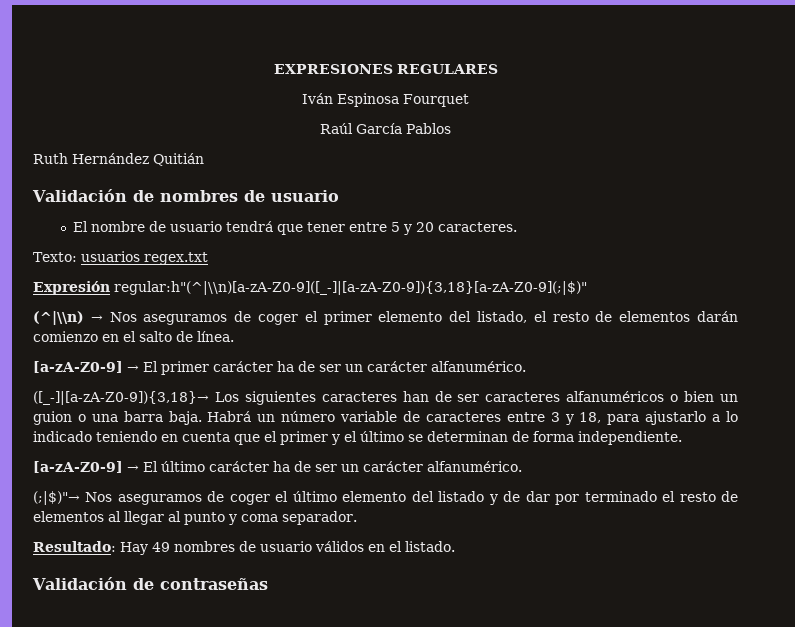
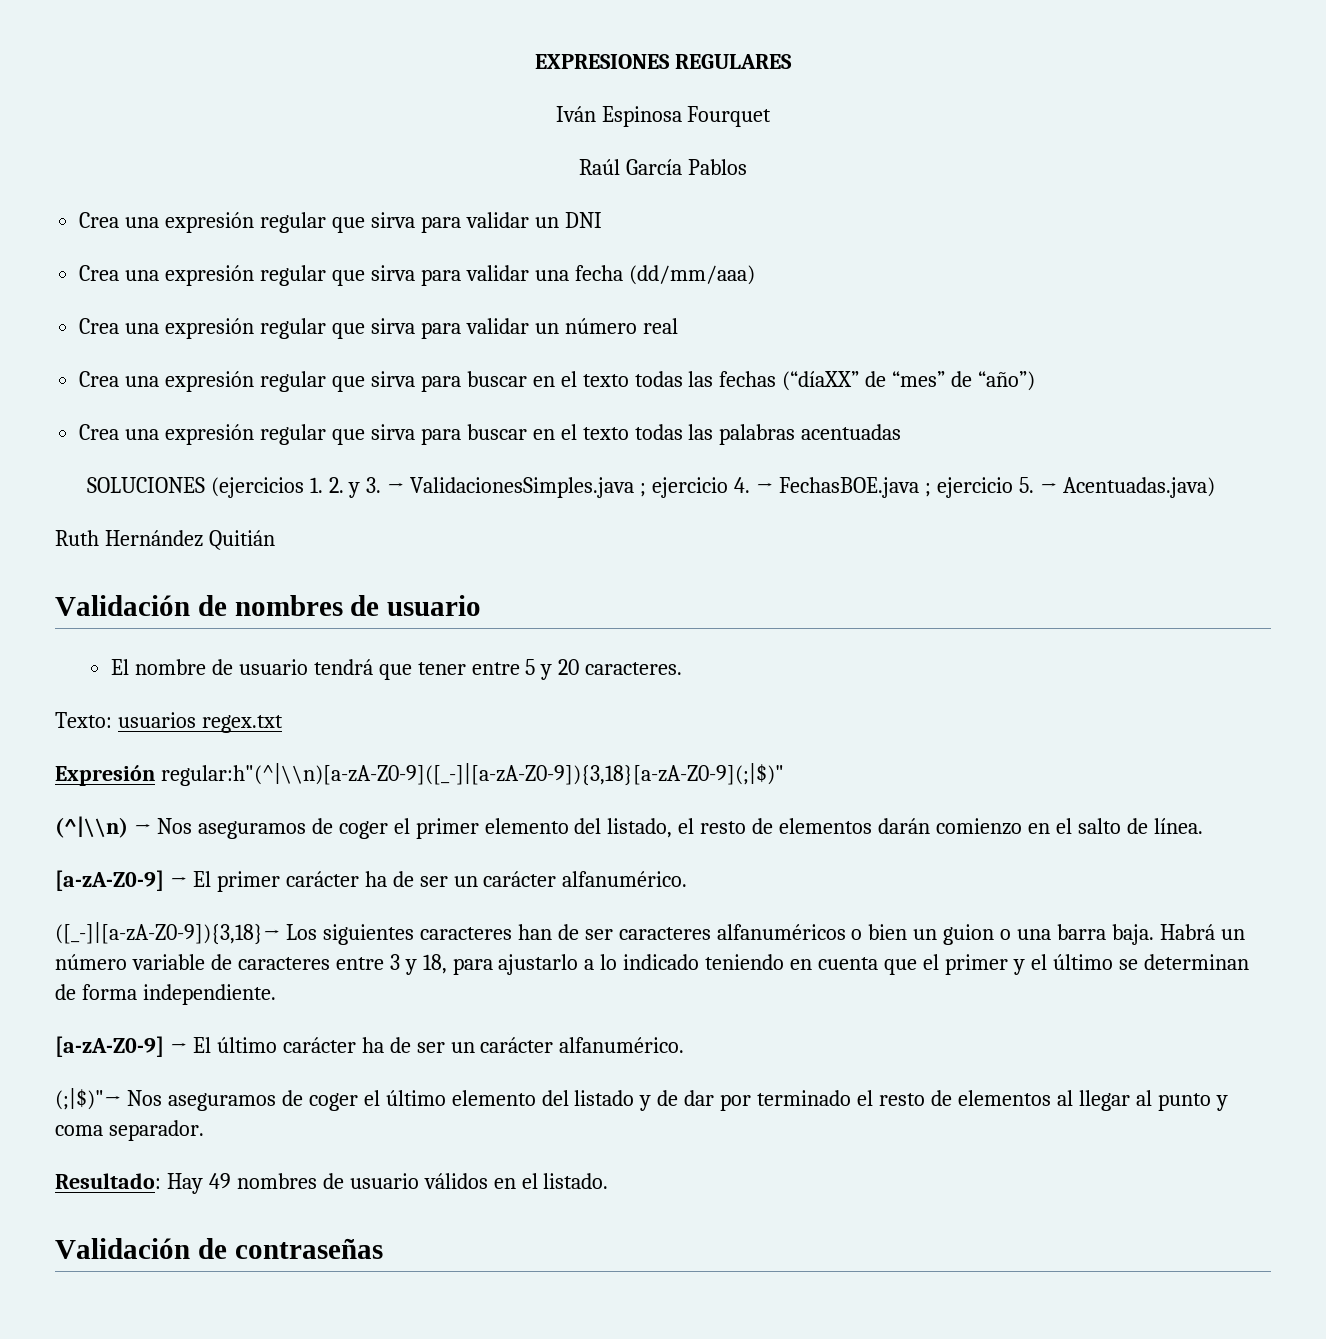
+ Crea una expresión regular que sirva para validar un DNI
+ Crea una expresión regular que sirva para validar una fecha (dd/mm/aaa)
+ Crea una expresión regular que sirva para validar un número real
+ Crea una expresión regular que sirva para buscar en el texto todas las fechas (“díaXX” de “mes” de “año”)
+ Crea una expresión regular que sirva para buscar en el texto todas las palabras acentuadas
+ SOLUCIONES (ejercicios 1. 2. y 3. → ValidacionesSimples.java ; ejercicio 4. → FechasBOE.java ; ejercicio 5. → Acentuadas.java)

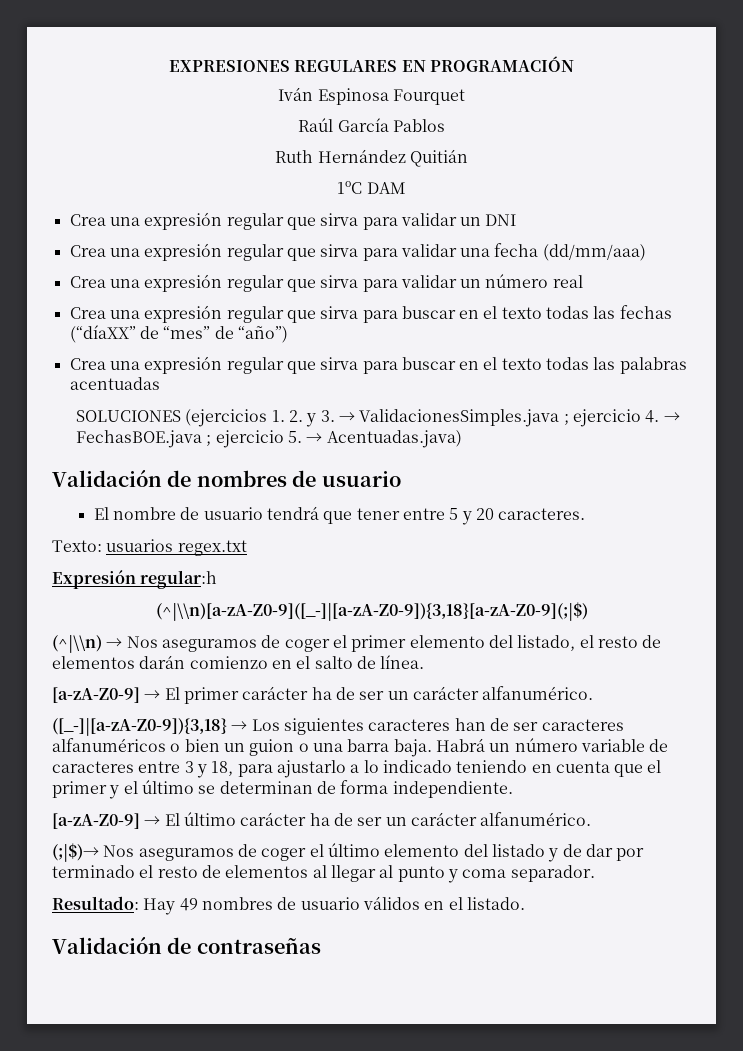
- EXPRESIONES REGULARES
+ EXPRESIONES REGULARES EN PROGRAMACIÓN
+ Ruth Hernández Quitián
+ 1ºC DAM
- Ruth Hernández Quitián
- Expresión regular:h"(^|\\n)[a-zA-Z0-9]([_-]|[a-zA-Z0-9]){3,18}[a-zA-Z0-9](;|$)"
+ Expresión regular:h
+ (^|\\n)[a-zA-Z0-9]([_-]|[a-zA-Z0-9]){3,18}[a-zA-Z0-9](;|$)
- ([_-]|[a-zA-Z0-9]){3,18}→ Los siguientes caracteres han de ser caracteres alfanuméricos o bien un guion o una barra baja.
+ ([_-]|[a-zA-Z0-9]){3,18} → Los siguientes caracteres han de ser caracteres alfanuméricos o bien un guion o una barra baja.
- (;|$)"→ Nos aseguramos de coger el último elemento del listado y de dar por terminado el resto de elementos al llegar al punto y coma separador.
+ (;|$)→ Nos aseguramos de coger el último elemento del listado y de dar por terminado el resto de elementos al llegar al punto y coma separador.

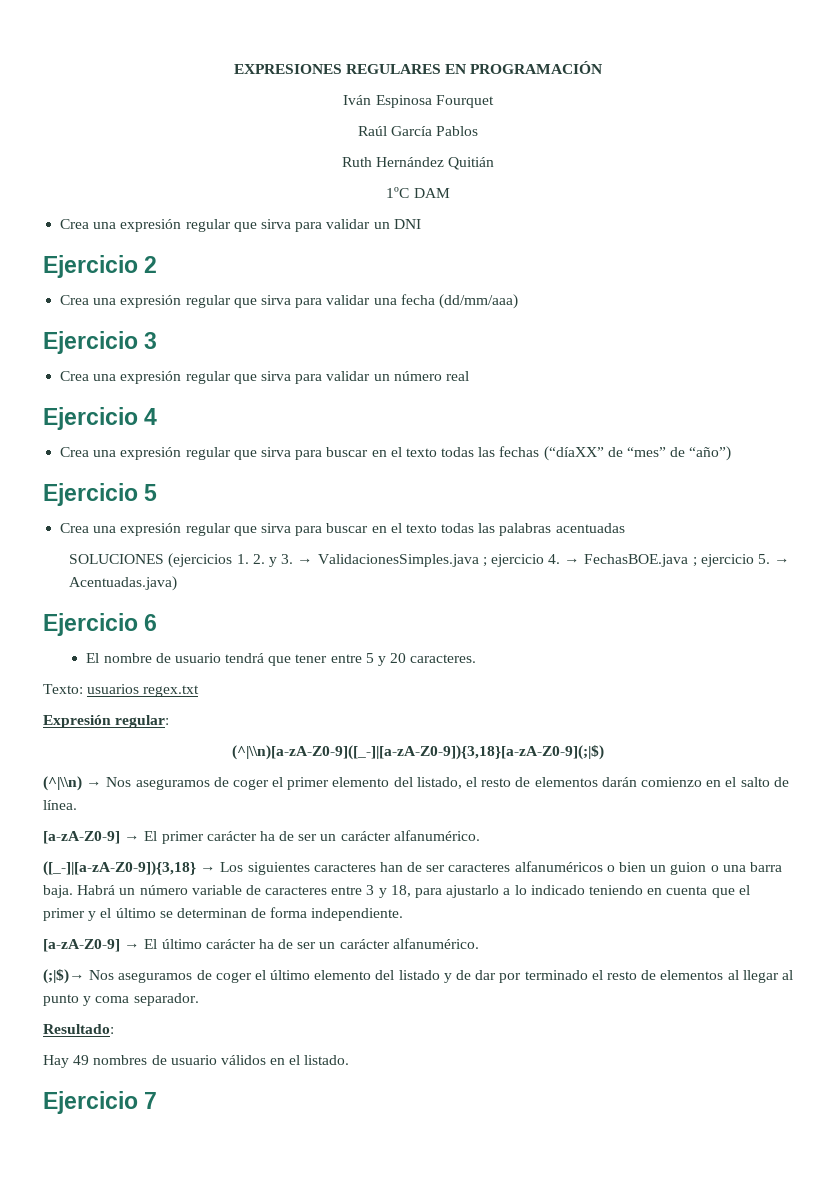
+ Ejercicio 2
+ Ejercicio 3
+ Ejercicio 4
+ Ejercicio 5
- Validación de nombres de usuario
+ Ejercicio 6
- Expresión regular:h
+ Expresión regular:
- Resultado: Hay 49 nombres de usuario válidos en el listado.
+ Resultado:
+ Hay 49 nombres de usuario válidos en el listado.
- Validación de contraseñas
+ Ejercicio 7

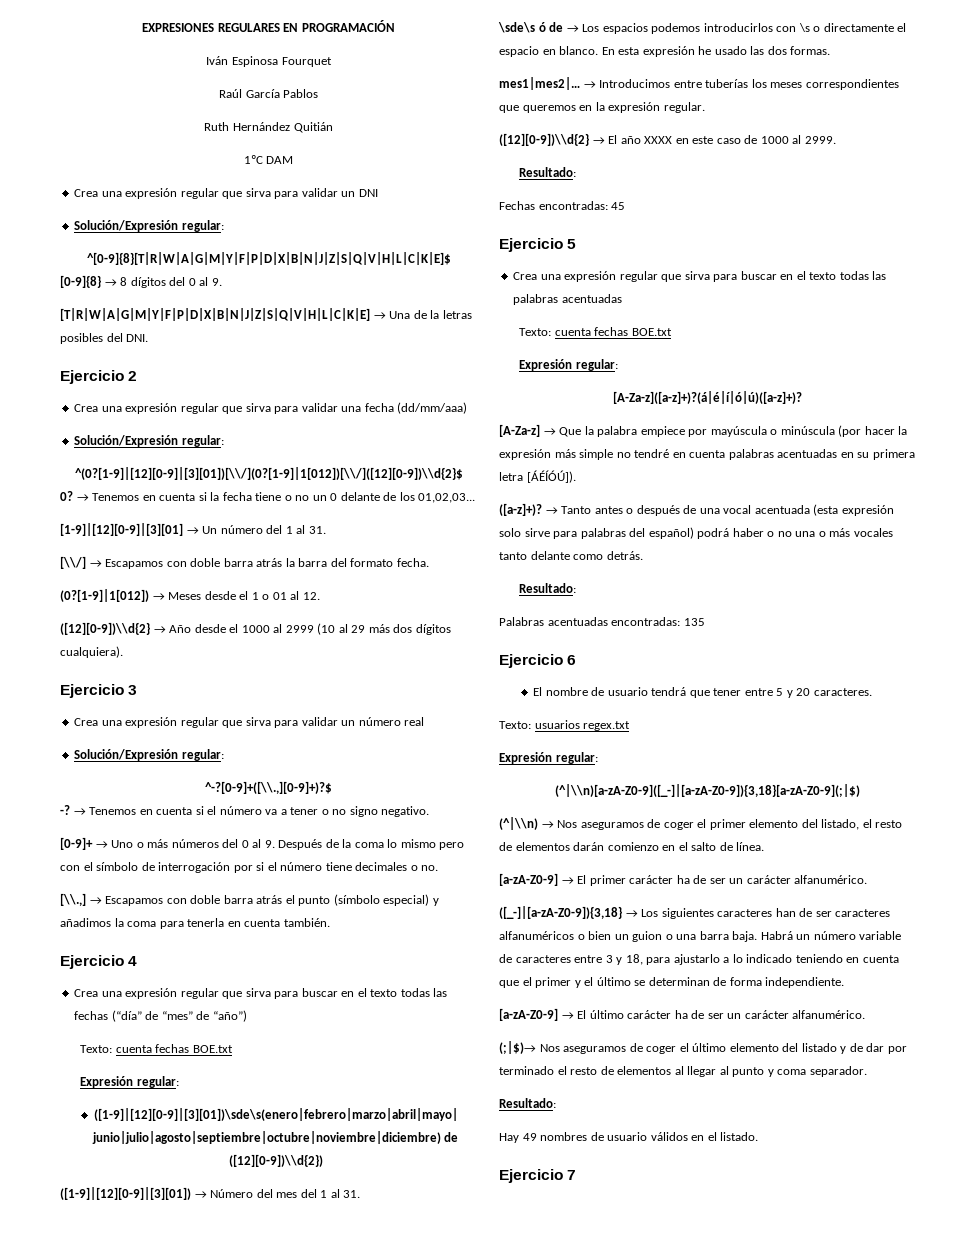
  Crea una expresión regular que sirva para validar un DNI
+ Solución/Expresión regular:
+ ^[0-9]{8}[T|R|W|A|G|M|Y|F|P|D|X|B|N|J|Z|S|Q|V|H|L|C|K|E]$
+ [0-9]{8} → 8 dígitos del 0 al 9.
+ [T|R|W|A|G|M|Y|F|P|D|X|B|N|J|Z|S|Q|V|H|L|C|K|E] → Una de la letras posibles del DNI.
  Crea una expresión regular que sirva para validar una fecha (dd/mm/aaa)
+ Solución/Expresión regular:
+ ^(0?[1-9]|[12][0-9]|[3][01])[\\/](0?[1-9]|1[012])[\\/]([12][0-9])\\d{2}$
+ 0? → Tenemos en cuenta si la fecha tiene o no un 0 delante de los 01,02,03...
+ [1-9]|[12][0-9]|[3][01] → Un número del 1 al 31.
+ [\\/] → Escapamos con doble barra atrás la barra del formato fecha.
+ (0?[1-9]|1[012]) → Meses desde el 1 o 01 al 12.
+ ([12][0-9])\\d{2} → Año desde el 1000 al 2999 (10 al 29 más dos dígitos cualquiera).
  Crea una expresión regular que sirva para validar un número real
+ Solución/Expresión regular:
+ ^-?[0-9]+([\\.,][0-9]+)?$
+ -? → Tenemos en cuenta si el número va a tener o no signo negativo.
+ [0-9]+ → Uno o más números del 0 al 9. Después de la coma lo mismo pero con el símbolo de interrogación por si el número tiene decimales o no.
+ [\\.,] → Escapamos con doble barra atrás el punto (símbolo especial) y añadimos la coma para tenerla en cuenta también.
- Crea una expresión regular que sirva para buscar en el texto todas las fechas (“díaXX” de “mes” de “año”)
+ Crea una expresión regular que sirva para buscar en el texto todas las fechas (“día” de “mes” de “año”)
+ Texto: cuenta fechas BOE.txt
+ Expresión regular:
+ ([1-9]|[12][0-9]|[3][01])\sde\s(enero|febrero|marzo|abril|mayo| junio|julio|agosto|septiembre|octubre|noviembre|diciembre) de ([12][0-9])\\d{2})
+ ([1-9]|[12][0-9]|[3][01]) → Número del mes del 1 al 31.
+ \sde\s ó de → Los espacios podemos introducirlos con \s o directamente el espacio en blanco. En esta expresión he usado las dos formas.
+ mes1|mes2|… → Introducimos entre tuberías los meses correspondientes que queremos en la expresión regular.
+ ([12][0-9])\\d{2} → El año XXXX en este caso de 1000 al 2999.
+ Resultado:
+ Fechas encontradas: 45
  Crea una expresión regular que sirva para buscar en el texto todas las palabras acentuadas
- SOLUCIONES (ejercicios 1. 2. y 3. → ValidacionesSimples.java ; ejercicio 4. → FechasBOE.java ; ejercicio 5. → Acentuadas.java)
+ Texto: cuenta fechas BOE.txt
+ Expresión regular:
+ [A-Za-z]([a-z]+)?(á|é|í|ó|ú)([a-z]+)?
+ [A-Za-z] → Que la palabra empiece por mayúscula o minúscula (por hacer la expresión más simple no tendré en cuenta palabras acentuadas en su primera letra [ÁÉÍÓÚ]).
+ ([a-z]+)? → Tanto antes o después de una vocal acentuada (esta expresión solo sirve para palabras del español) podrá haber o no una o más vocales tanto delante como detrás.
+ Resultado:
+ Palabras acentuadas encontradas: 135

